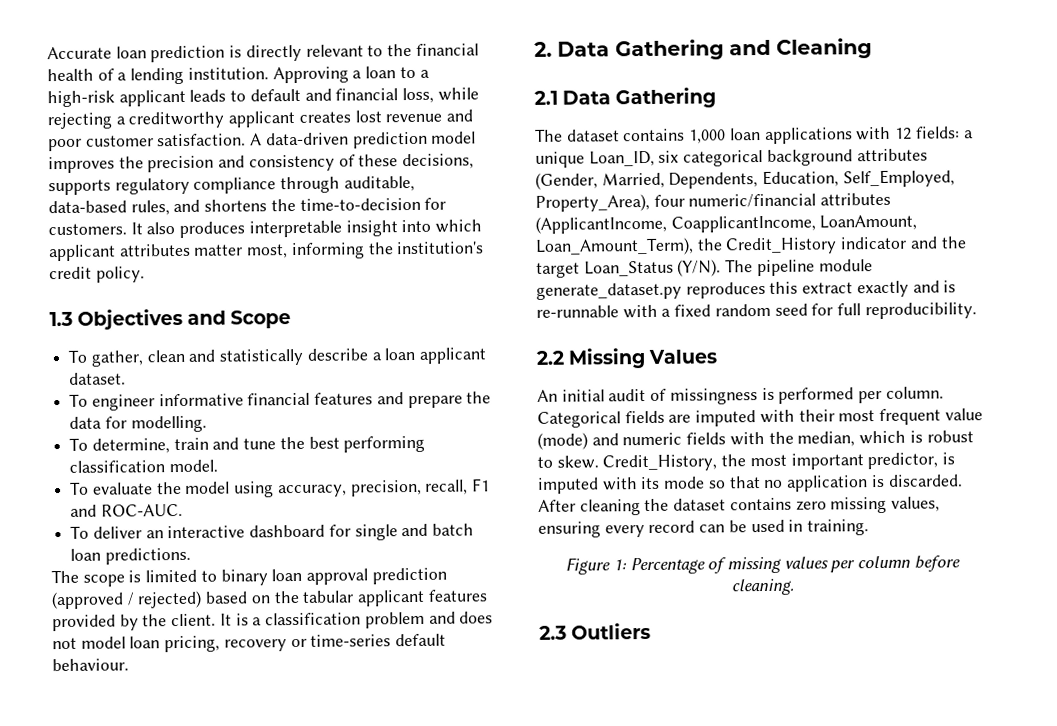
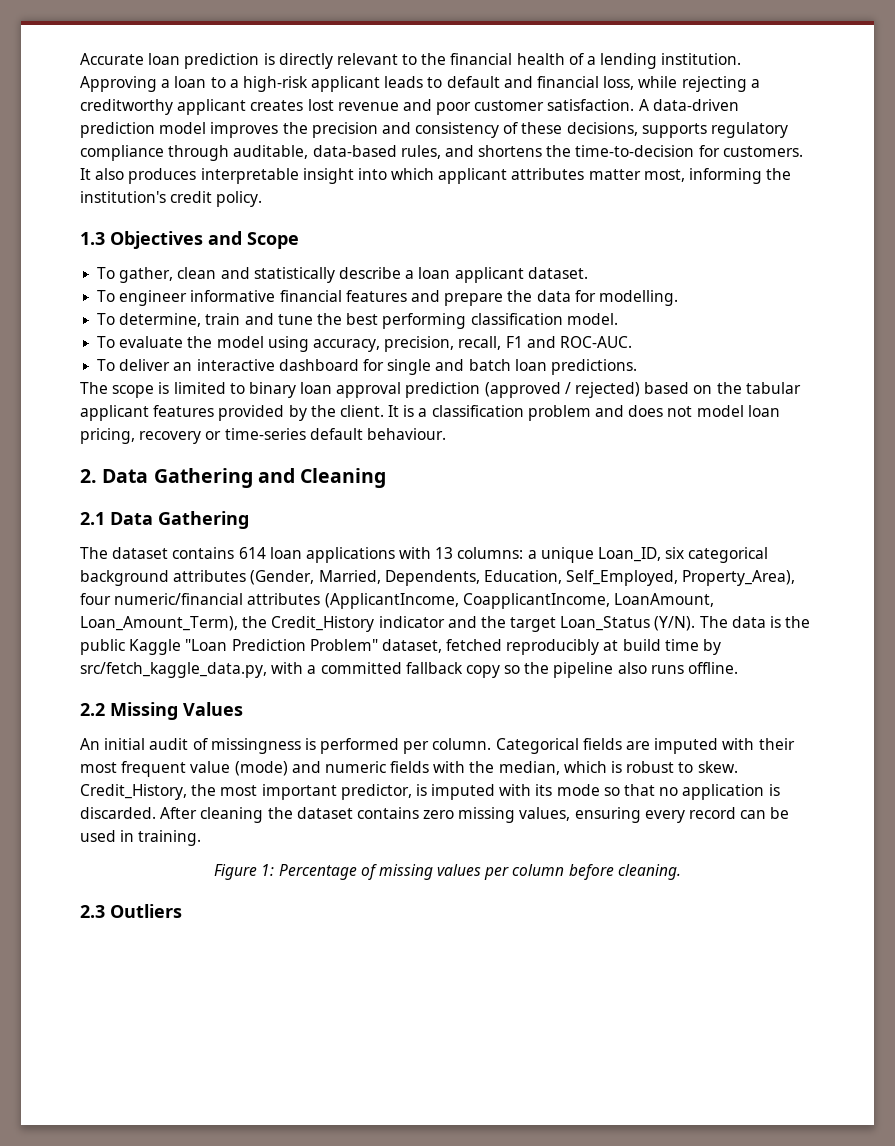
- The dataset contains 1,000 loan applications with 12 fields: a unique Loan_ID, six categorical background attributes (Gender, Married, Dependents, Education, Self_Employed, Property_Area), four numeric/financial attributes (ApplicantIncome, CoapplicantIncome, LoanAmount, Loan_Amount_Term), the Credit_History indicator and the target Loan_Status (Y/N).
+ The dataset contains 614 loan applications with 13 columns: a unique Loan_ID, six categorical background attributes (Gender, Married, Dependents, Education, Self_Employed, Property_Area), four numeric/financial attributes (ApplicantIncome, CoapplicantIncome, LoanAmount, Loan_Amount_Term), the Credit_History indicator and the target Loan_Status (Y/N).
- The pipeline module generate_dataset.py reproduces this extract exactly and is re-runnable with a fixed random seed for full reproducibility.
+ The data is the public Kaggle "Loan Prediction Problem" dataset, fetched reproducibly at build time by src/fetch_kaggle_data.py, with a committed fallback copy so the pipeline also runs offline.

